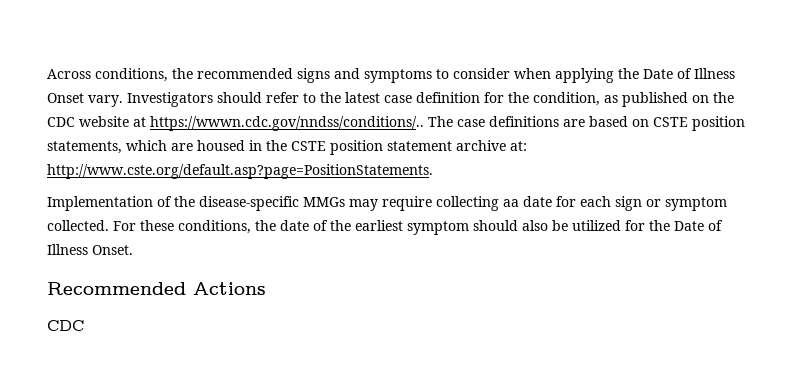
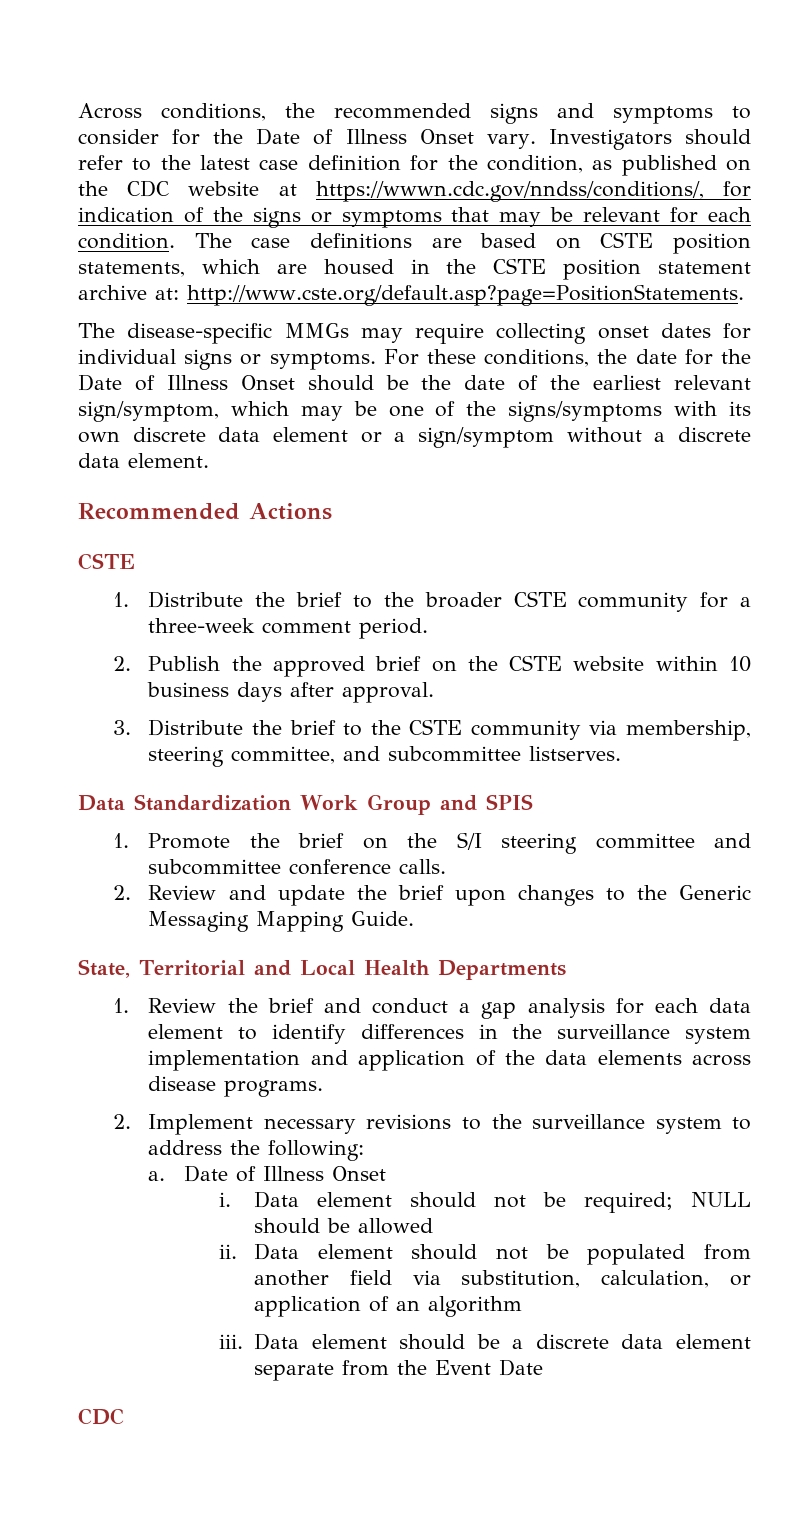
- Across conditions, the recommended signs and symptoms to consider when applying the Date of Illness Onset vary.
+ Across conditions, the recommended signs and symptoms to consider for the Date of Illness Onset vary.
- Investigators should refer to the latest case definition for the condition, as published on the CDC website at https://wwwn.cdc.gov/nndss/conditions/..
+ Investigators should refer to the latest case definition for the condition, as published on the CDC website at https://wwwn.cdc.gov/nndss/conditions/, for indication of the signs or symptoms that may be relevant for each condition.
- Implementation of the disease-specific MMGs may require collecting aa date for each sign or symptom collected.
+ The disease-specific MMGs may require collecting onset dates for individual signs or symptoms.
- For these conditions, the date of the earliest symptom should also be utilized for the Date of Illness Onset.
+ For these conditions, the date for the Date of Illness Onset should be the date of the earliest relevant sign/symptom, which may be one of the signs/symptoms with its own discrete data element or a sign/symptom without a discrete data element.
  Recommended Actions
+ CSTE
+ 1. Distribute the brief to the broader CSTE community for a three-week comment period.
+ 2. Publish the approved brief on the CSTE website within 10 business days after approval.
+ 3. Distribute the brief to the CSTE community via membership, steering committee, and subcommittee listserves.
+ Data Standardization Work Group and SPIS
+ 1. Promote the brief on the S/I steering committee and subcommittee conference calls.
+ 2. Review and update the brief upon changes to the Generic Messaging Mapping Guide.
+ State, Territorial and Local Health Departments
+ 1. Review the brief and conduct a gap analysis for each data element to identify differences in the surveillance system implementation and application of the data elements across disease programs.
+ 2. Implement necessary revisions to the surveillance system to address the following:
+ a. Date of Illness Onset
+ i. Data element should not be required; NULL should be allowed
+ ii. Data element should not be populated from another field via substitution, calculation, or application of an algorithm
+ iii. Data element should be a discrete data element separate from the Event Date

